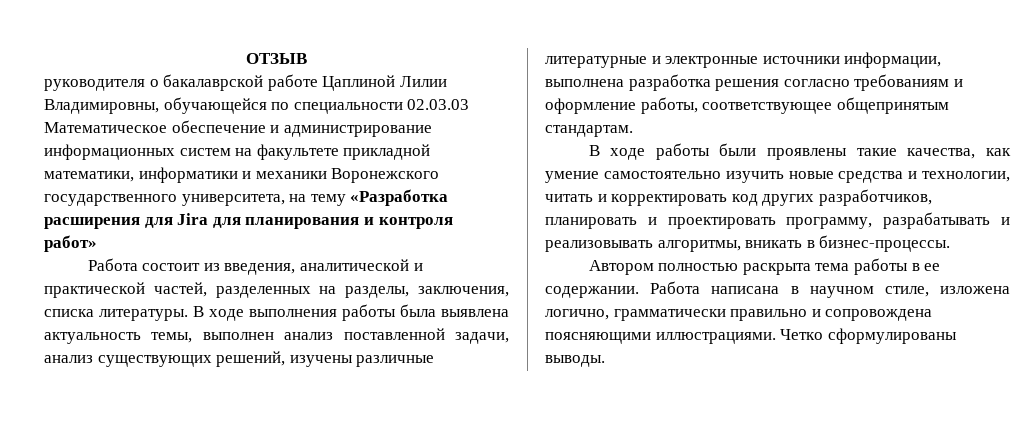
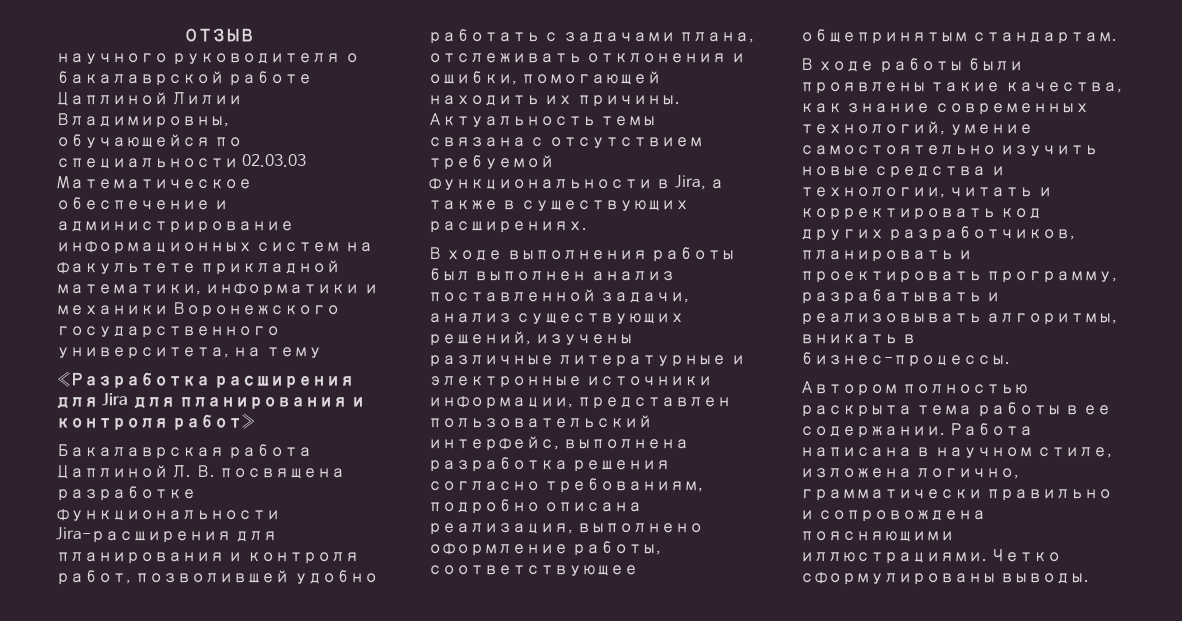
- руководителя о бакалаврской работе Цаплиной Лилии Владимировны, обучающейся по специальности 02.03.03 Математическое обеспечение и администрирование информационных систем на факультете прикладной математики, информатики и механики Воронежского государственного университета, на тему «Разработка расширения для Jira для планирования и контроля работ»
+ научного руководителя о бакалаврской работе Цаплиной Лилии Владимировны, обучающейся по специальности 02.03.03 Математическое обеспечение и администрирование информационных систем на факультете прикладной математики, информатики и механики Воронежского государственного университета, на тему
+ «Разработка расширения для Jira для планирования и контроля работ»
- Работа состоит из введения, аналитической и практической частей, разделенных на разделы, заключения, списка литературы. В ходе выполнения работы была выявлена актуальность темы, выполнен анализ поставленной задачи, анализ существующих решений, изучены различные литературные и электронные источники информации, выполнена разработка решения согласно требованиям и оформление работы, соответствующее общепринятым стандартам.
+ Бакалаврская работа Цаплиной Л. В. посвящена разработке функциональности Jira-расширения для планирования и контроля работ, позволившей удобно работать с задачами плана, отслеживать отклонения и ошибки, помогающей находить их причины. Актуальность темы связана с отсутствием требуемой функциональности в Jira, а также в существующих расширениях.
+ В ходе выполнения работы был выполнен анализ поставленной задачи, анализ существующих решений, изучены различные литературные и электронные источники информации, представлен пользовательский интерфейс, выполнена разработка решения согласно требованиям, подробно описана реализация, выполнено оформление работы, соответствующее общепринятым стандартам.
- В ходе работы были проявлены такие качества, как умение самостоятельно изучить новые средства и технологии, читать и корректировать код других разработчиков, планировать и проектировать программу, разрабатывать и реализовывать алгоритмы, вникать в бизнес-процессы.
+ В ходе работы были проявлены такие качества, как знание современных технологий, умение самостоятельно изучить новые средства и технологии, читать и корректировать код других разработчиков, планировать и проектировать программу, разрабатывать и реализовывать алгоритмы, вникать в бизнес-процессы.

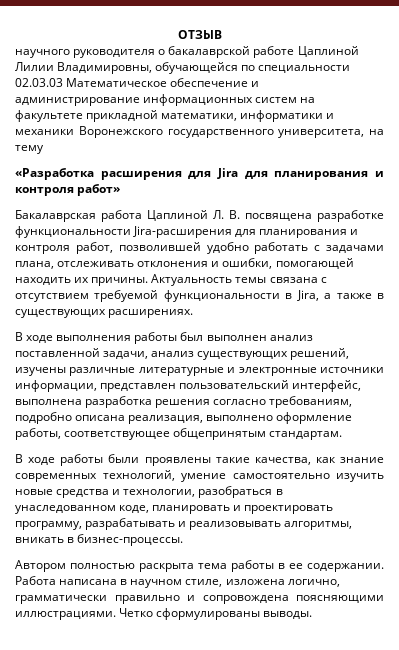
- В ходе работы были проявлены такие качества, как знание современных технологий, умение самостоятельно изучить новые средства и технологии, читать и корректировать код других разработчиков, планировать и проектировать программу, разрабатывать и реализовывать алгоритмы, вникать в бизнес-процессы.
+ В ходе работы были проявлены такие качества, как знание современных технологий, умение самостоятельно изучить новые средства и технологии, разобраться в унаследованном коде, планировать и проектировать программу, разрабатывать и реализовывать алгоритмы, вникать в бизнес-процессы.

